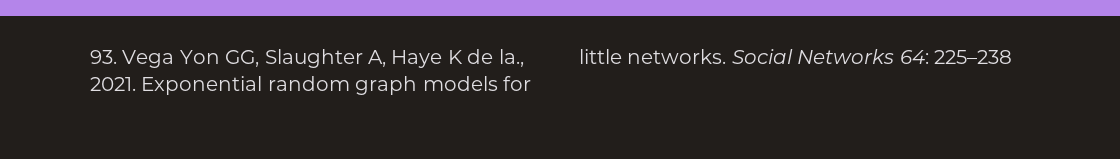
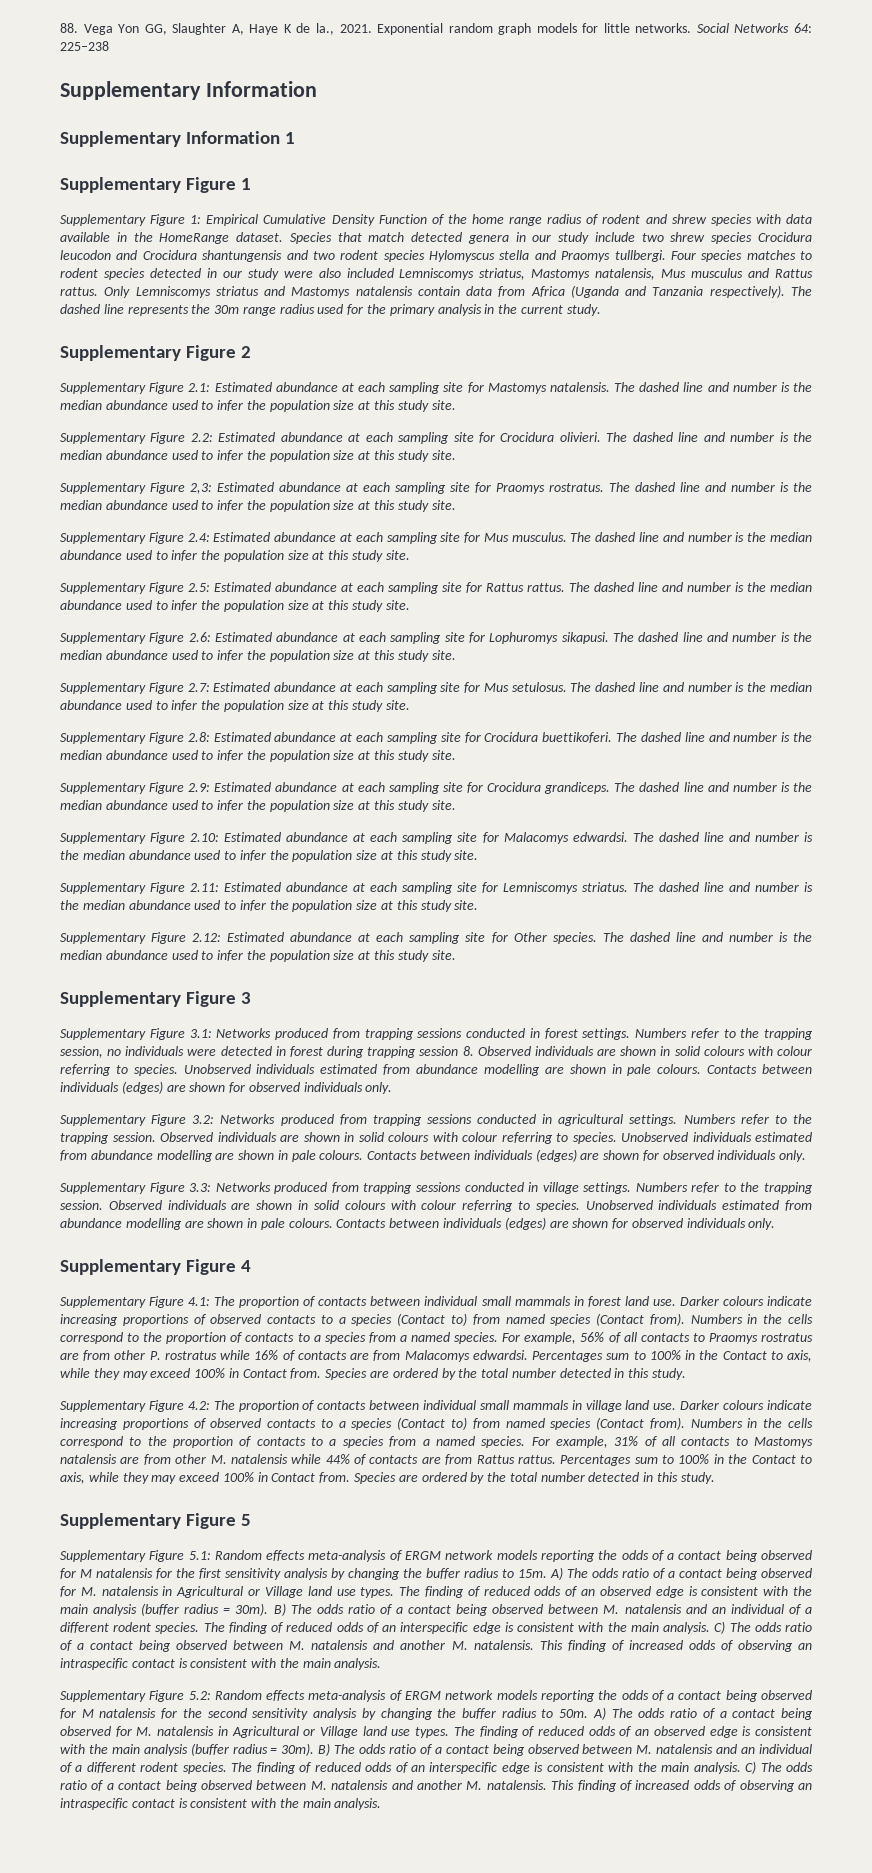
- 93. Vega Yon GG, Slaughter A, Haye K de la., 2021.
+ 88. Vega Yon GG, Slaughter A, Haye K de la., 2021.
  Social Networks 64: 225–238
+ Supplementary Information
+ Supplementary Information 1
+ Supplementary Figure 1
+ Supplementary Figure 1: Empirical Cumulative Density Function of the home range radius of rodent and shrew species with data available in the HomeRange dataset. Species that match detected genera in our study include two shrew species Crocidura leucodon and Crocidura shantungensis and two rodent species Hylomyscus stella and Praomys tullbergi. Four species matches to rodent species detected in our study were also included Lemniscomys striatus, Mastomys natalensis, Mus musculus and Rattus rattus. Only Lemniscomys striatus and Mastomys natalensis contain data from Africa (Uganda and Tanzania respectively). The dashed line represents the 30m range radius used for the primary analysis in the current study.
+ Supplementary Figure 2
+ Supplementary Figure 2.1: Estimated abundance at each sampling site for Mastomys natalensis. The dashed line and number is the median abundance used to infer the population size at this study site.
+ Supplementary Figure 2.2: Estimated abundance at each sampling site for Crocidura olivieri. The dashed line and number is the median abundance used to infer the population size at this study site.
+ Supplementary Figure 2,3: Estimated abundance at each sampling site for Praomys rostratus. The dashed line and number is the median abundance used to infer the population size at this study site.
+ Supplementary Figure 2.4: Estimated abundance at each sampling site for Mus musculus. The dashed line and number is the median abundance used to infer the population size at this study site.
+ Supplementary Figure 2.5: Estimated abundance at each sampling site for Rattus rattus. The dashed line and number is the median abundance used to infer the population size at this study site.
+ Supplementary Figure 2.6: Estimated abundance at each sampling site for Lophuromys sikapusi. The dashed line and number is the median abundance used to infer the population size at this study site.
+ Supplementary Figure 2.7: Estimated abundance at each sampling site for Mus setulosus. The dashed line and number is the median abundance used to infer the population size at this study site.
+ Supplementary Figure 2.8: Estimated abundance at each sampling site for Crocidura buettikoferi. The dashed line and number is the median abundance used to infer the population size at this study site.
+ Supplementary Figure 2.9: Estimated abundance at each sampling site for Crocidura grandiceps. The dashed line and number is the median abundance used to infer the population size at this study site.
+ Supplementary Figure 2.10: Estimated abundance at each sampling site for Malacomys edwardsi. The dashed line and number is the median abundance used to infer the population size at this study site.
+ Supplementary Figure 2.11: Estimated abundance at each sampling site for Lemniscomys striatus. The dashed line and number is the median abundance used to infer the population size at this study site.
+ Supplementary Figure 2.12: Estimated abundance at each sampling site for Other species. The dashed line and number is the median abundance used to infer the population size at this study site.
+ Supplementary Figure 3
+ Supplementary Figure 3.1: Networks produced from trapping sessions conducted in forest settings. Numbers refer to the trapping session, no individuals were detected in forest during trapping session 8. Observed individuals are shown in solid colours with colour referring to species. Unobserved individuals estimated from abundance modelling are shown in pale colours. Contacts between individuals (edges) are shown for observed individuals only.
+ Supplementary Figure 3.2: Networks produced from trapping sessions conducted in agricultural settings. Numbers refer to the trapping session. Observed individuals are shown in solid colours with colour referring to species. Unobserved individuals estimated from abundance modelling are shown in pale colours. Contacts between individuals (edges) are shown for observed individuals only.
+ Supplementary Figure 3.3: Networks produced from trapping sessions conducted in village settings. Numbers refer to the trapping session. Observed individuals are shown in solid colours with colour referring to species. Unobserved individuals estimated from abundance modelling are shown in pale colours. Contacts between individuals (edges) are shown for observed individuals only.
+ Supplementary Figure 4
+ Supplementary Figure 4.1: The proportion of contacts between individual small mammals in forest land use. Darker colours indicate increasing proportions of observed contacts to a species (Contact to) from named species (Contact from). Numbers in the cells correspond to the proportion of contacts to a species from a named species. For example, 56% of all contacts to Praomys rostratus are from other P. rostratus while 16% of contacts are from Malacomys edwardsi. Percentages sum to 100% in the Contact to axis, while they may exceed 100% in Contact from. Species are ordered by the total number detected in this study.
+ Supplementary Figure 4.2: The proportion of contacts between individual small mammals in village land use. Darker colours indicate increasing proportions of observed contacts to a species (Contact to) from named species (Contact from). Numbers in the cells correspond to the proportion of contacts to a species from a named species. For example, 31% of all contacts to Mastomys natalensis are from other M. natalensis while 44% of contacts are from Rattus rattus. Percentages sum to 100% in the Contact to axis, while they may exceed 100% in Contact from. Species are ordered by the total number detected in this study.
+ Supplementary Figure 5
+ Supplementary Figure 5.1: Random effects meta-analysis of ERGM network models reporting the odds of a contact being observed for M natalensis for the first sensitivity analysis by changing the buffer radius to 15m. A) The odds ratio of a contact being observed for M. natalensis in Agricultural or Village land use types. The finding of reduced odds of an observed edge is consistent with the main analysis (buffer radius = 30m). B) The odds ratio of a contact being observed between M. natalensis and an individual of a different rodent species. The finding of reduced odds of an interspecific edge is consistent with the main analysis. C) The odds ratio of a contact being observed between M. natalensis and another M. natalensis. This finding of increased odds of observing an intraspecific contact is consistent with the main analysis.
+ Supplementary Figure 5.2: Random effects meta-analysis of ERGM network models reporting the odds of a contact being observed for M natalensis for the second sensitivity analysis by changing the buffer radius to 50m. A) The odds ratio of a contact being observed for M. natalensis in Agricultural or Village land use types. The finding of reduced odds of an observed edge is consistent with the main analysis (buffer radius = 30m). B) The odds ratio of a contact being observed between M. natalensis and an individual of a different rodent species. The finding of reduced odds of an interspecific edge is consistent with the main analysis. C) The odds ratio of a contact being observed between M. natalensis and another M. natalensis. This finding of increased odds of observing an intraspecific contact is consistent with the main analysis.

